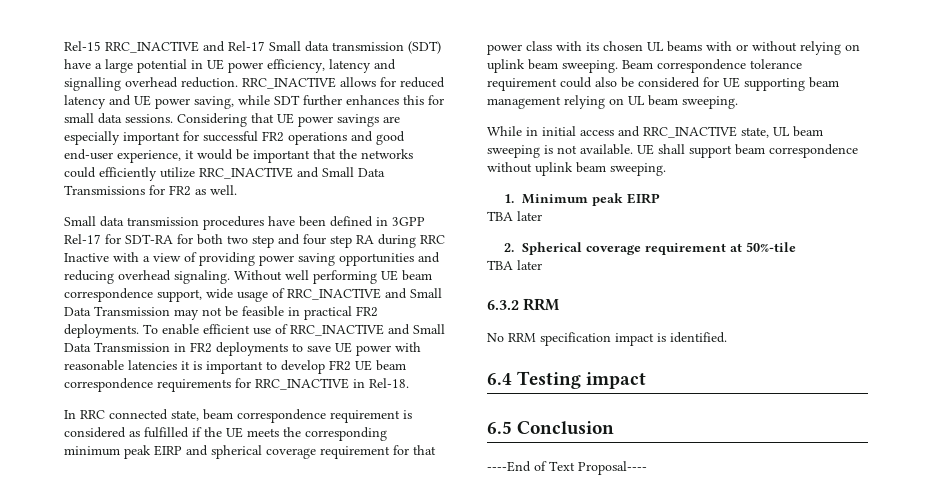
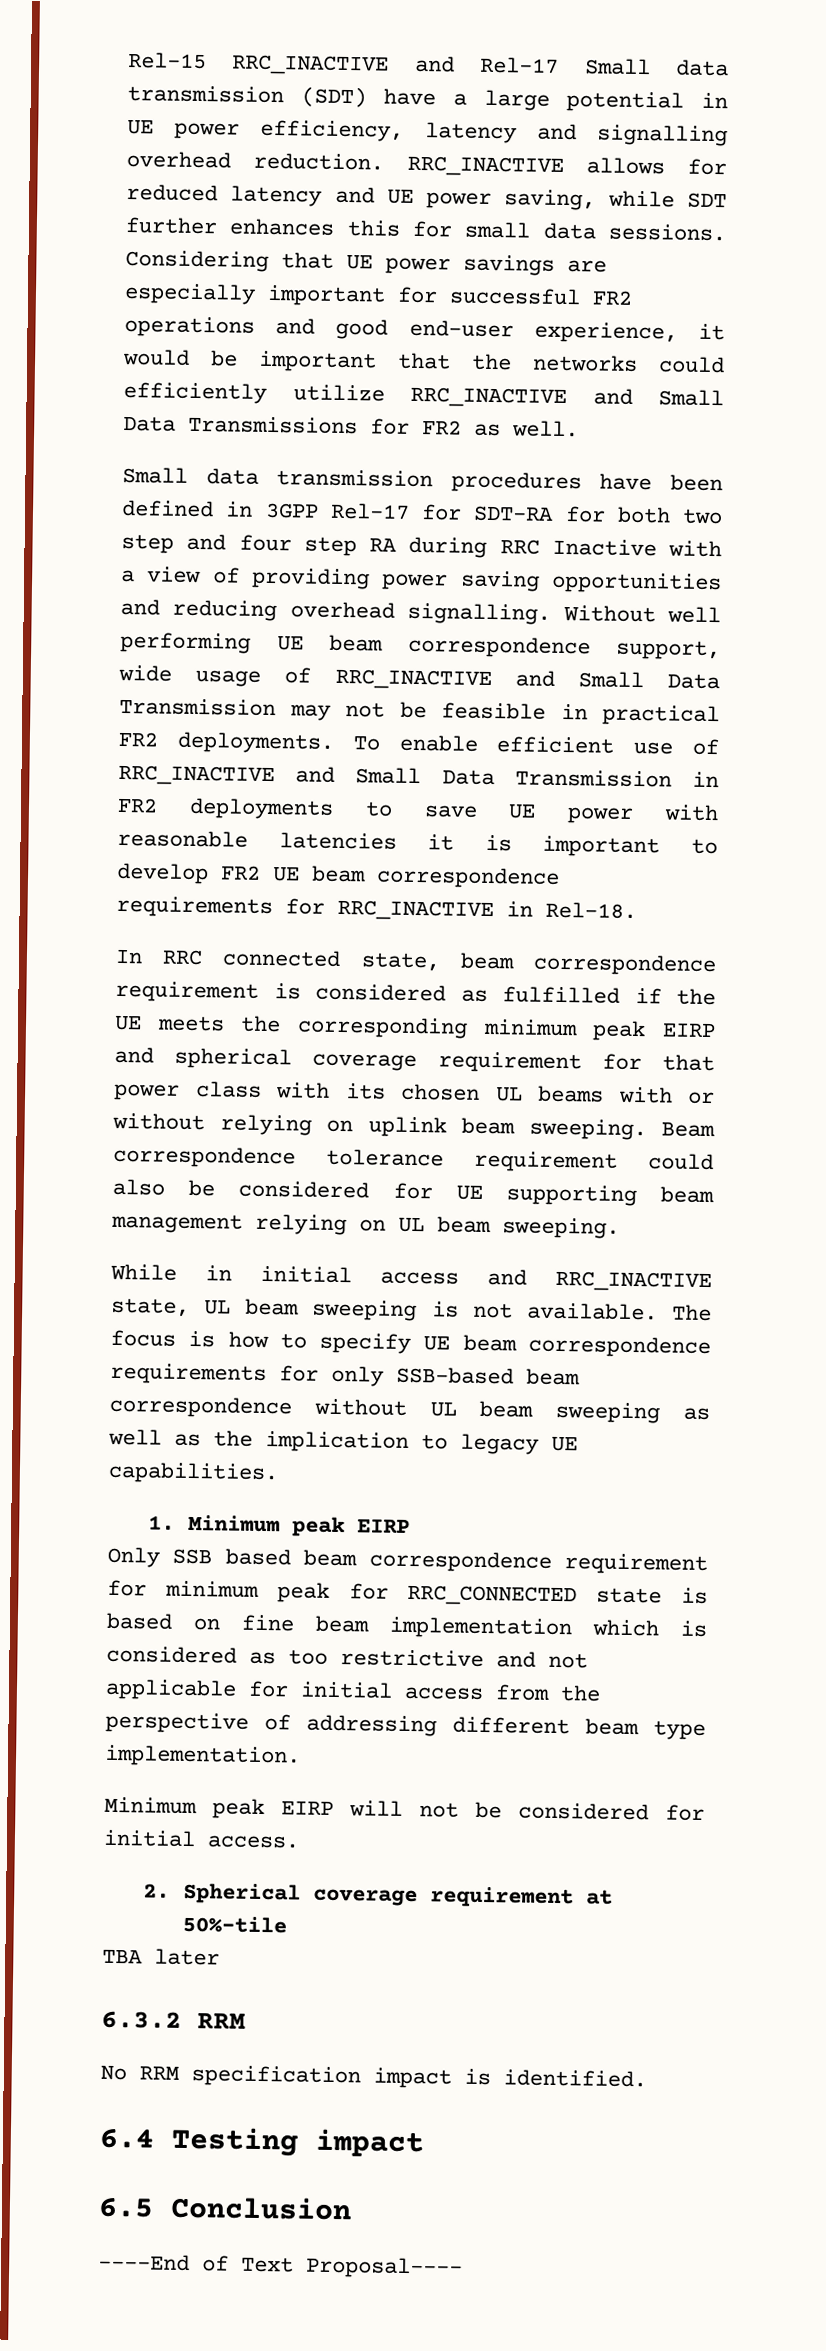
- Small data transmission procedures have been defined in 3GPP Rel-17 for SDT-RA for both two step and four step RA during RRC Inactive with a view of providing power saving opportunities and reducing overhead signaling.
+ Small data transmission procedures have been defined in 3GPP Rel-17 for SDT-RA for both two step and four step RA during RRC Inactive with a view of providing power saving opportunities and reducing overhead signalling.
- UE shall support beam correspondence without uplink beam sweeping.
+ The focus is how to specify UE beam correspondence requirements for only SSB-based beam correspondence without UL beam sweeping as well as the implication to legacy UE capabilities.
  1. Minimum peak EIRP
- TBA later
+ Only SSB based beam correspondence requirement for minimum peak for RRC_CONNECTED state is based on fine beam implementation which is considered as too restrictive and not applicable for initial access from the perspective of addressing different beam type implementation.
+ Minimum peak EIRP will not be considered for initial access.

